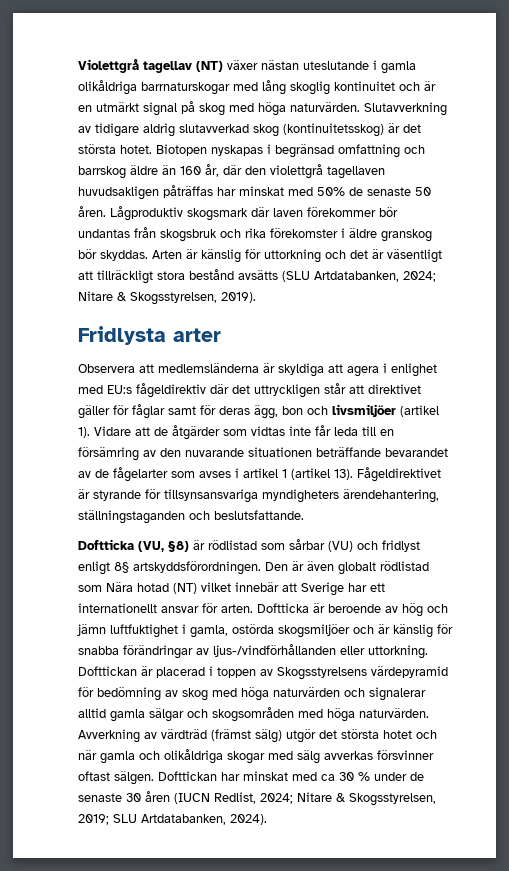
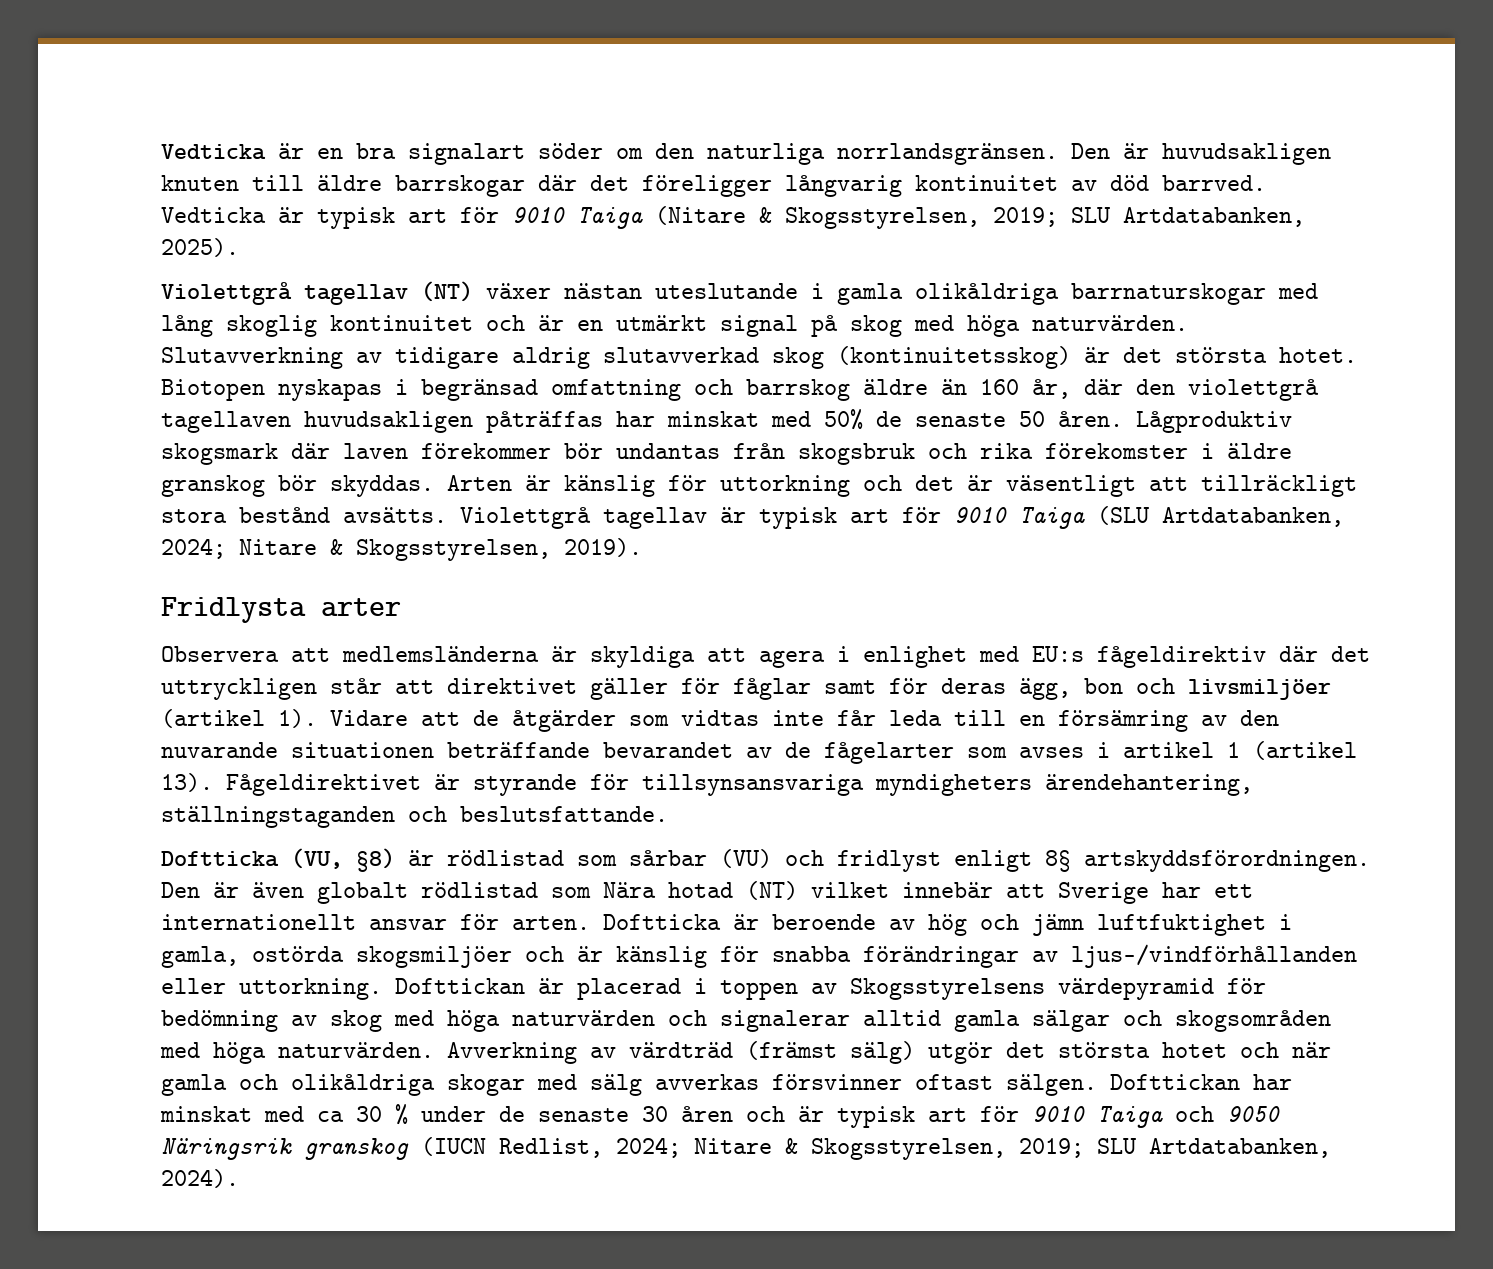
+ Vedticka är en bra signalart söder om den naturliga norrlandsgränsen. Den är huvudsakligen knuten till äldre barrskogar där det föreligger långvarig kontinuitet av död barrved. Vedticka är typisk art för 9010 Taiga (Nitare & Skogsstyrelsen, 2019; SLU Artdatabanken, 2025).
- Arten är känslig för uttorkning och det är väsentligt att tillräckligt stora bestånd avsätts (SLU Artdatabanken, 2024; Nitare & Skogsstyrelsen, 2019).
+ Arten är känslig för uttorkning och det är väsentligt att tillräckligt stora bestånd avsätts. Violettgrå tagellav är typisk art för 9010 Taiga (SLU Artdatabanken, 2024; Nitare & Skogsstyrelsen, 2019).
- Dofttickan har minskat med ca 30 % under de senaste 30 åren (IUCN Redlist, 2024; Nitare & Skogsstyrelsen, 2019; SLU Artdatabanken, 2024).
+ Dofttickan har minskat med ca 30 % under de senaste 30 åren och är typisk art för 9010 Taiga och 9050 Näringsrik granskog (IUCN Redlist, 2024; Nitare & Skogsstyrelsen, 2019; SLU Artdatabanken, 2024).

